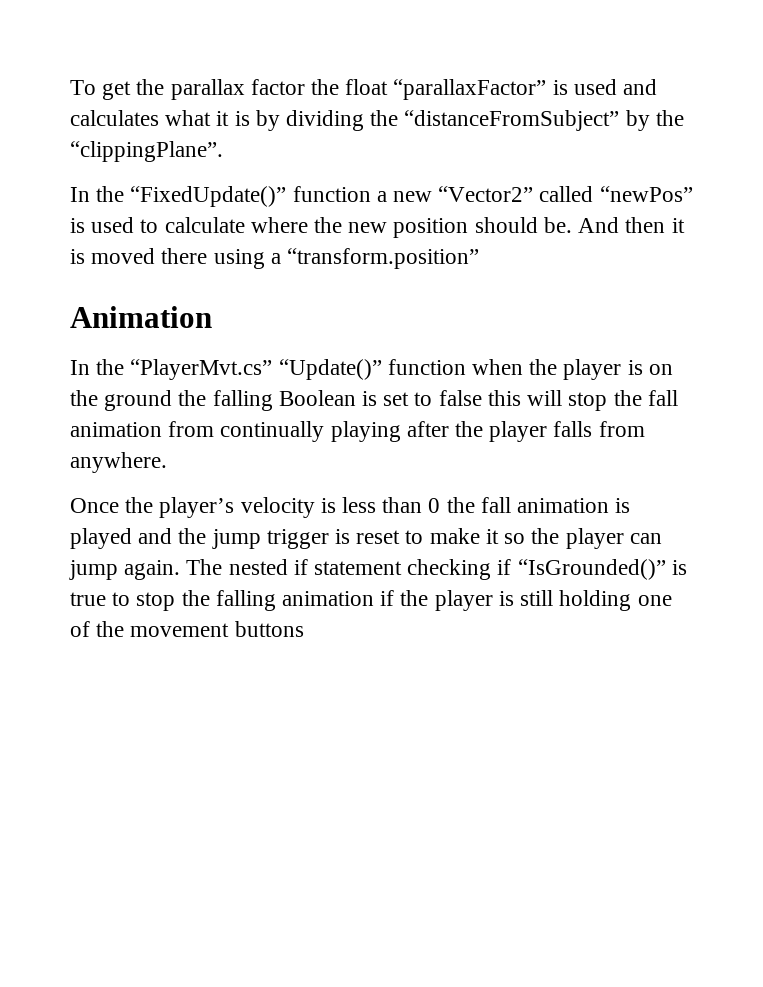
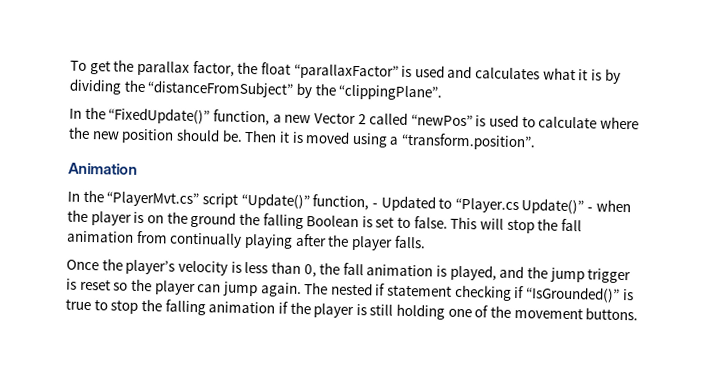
- To get the parallax factor the float “parallaxFactor” is used and calculates what it is by dividing the “distanceFromSubject” by the “clippingPlane”.
+ To get the parallax factor, the float “parallaxFactor” is used and calculates what it is by dividing the “distanceFromSubject” by the “clippingPlane”.
- In the “FixedUpdate()” function a new “Vector2” called “newPos” is used to calculate where the new position should be.
+ In the “FixedUpdate()” function, a new Vector 2 called “newPos” is used to calculate where the new position should be.
- And then it is moved there using a “transform.position”
+ Then it is moved using a “transform.position”.
- In the “PlayerMvt.cs” “Update()” function when the player is on the ground the falling Boolean is set to false this will stop the fall animation from continually playing after the player falls from anywhere.
+ In the “PlayerMvt.cs” script “Update()” function, - Updated to “Player.cs Update()” - when the player is on the ground the falling Boolean is set to false. This will stop the fall animation from continually playing after the player falls.
- Once the player’s velocity is less than 0 the fall animation is played and the jump trigger is reset to make it so the player can jump again.
+ Once the player’s velocity is less than 0, the fall animation is played, and the jump trigger is reset so the player can jump again.
- The nested if statement checking if “IsGrounded()” is true to stop the falling animation if the player is still holding one of the movement buttons
+ The nested if statement checking if “IsGrounded()” is true to stop the falling animation if the player is still holding one of the movement buttons.

